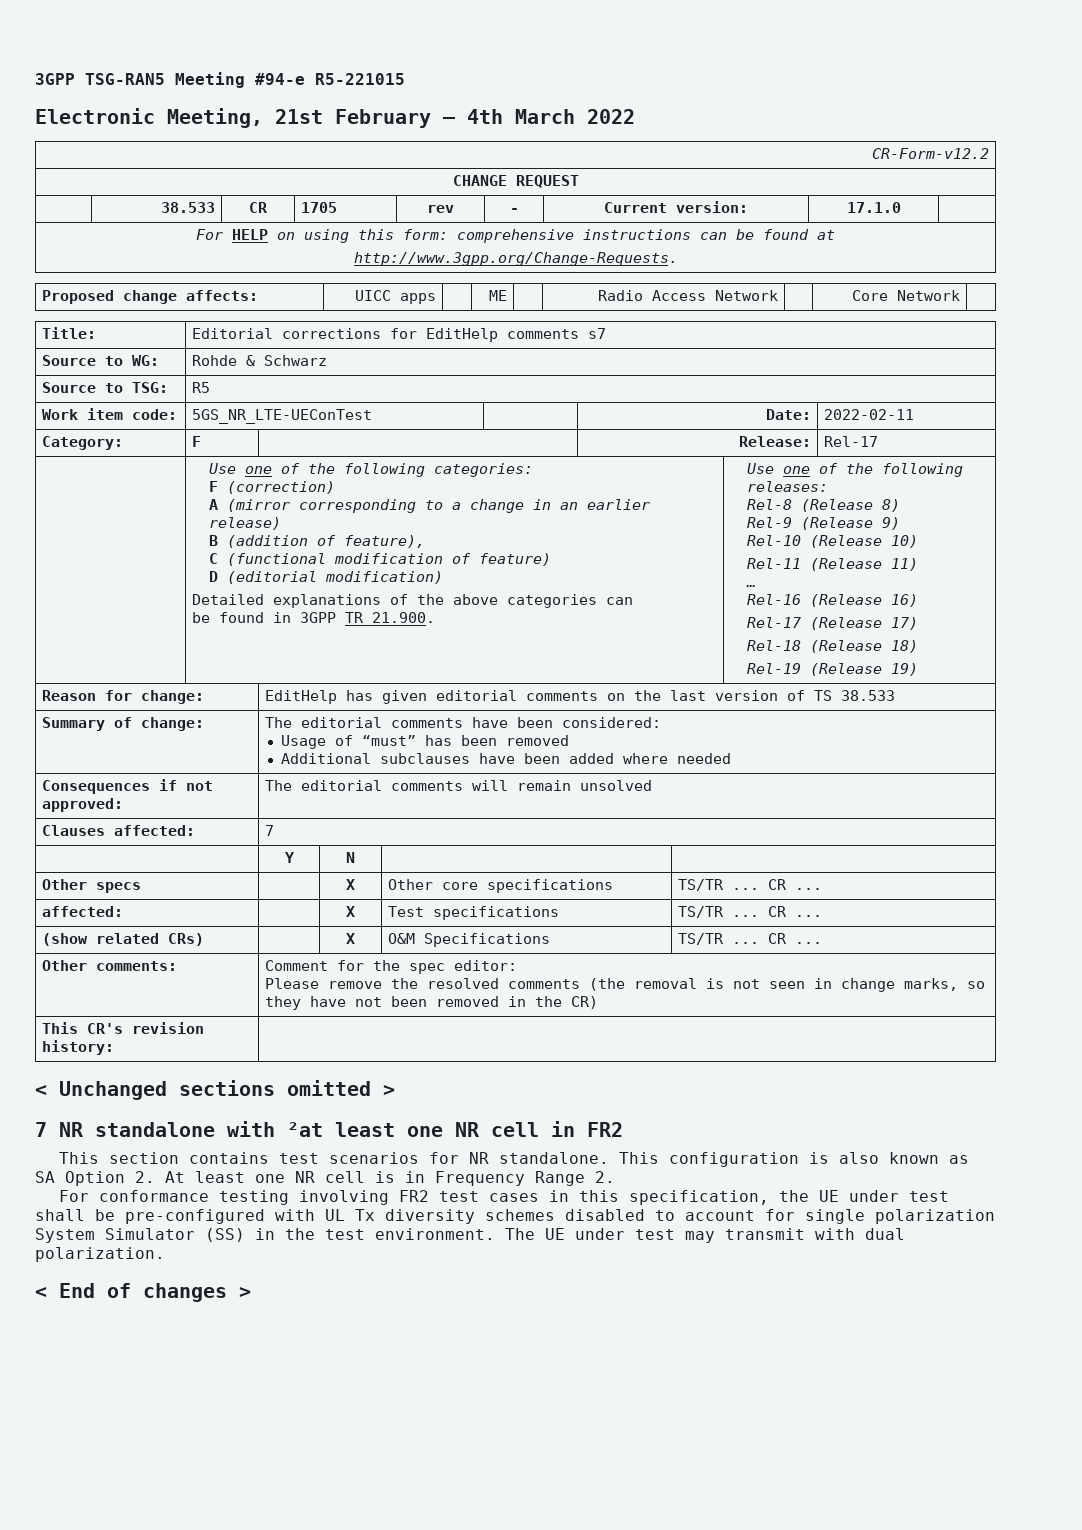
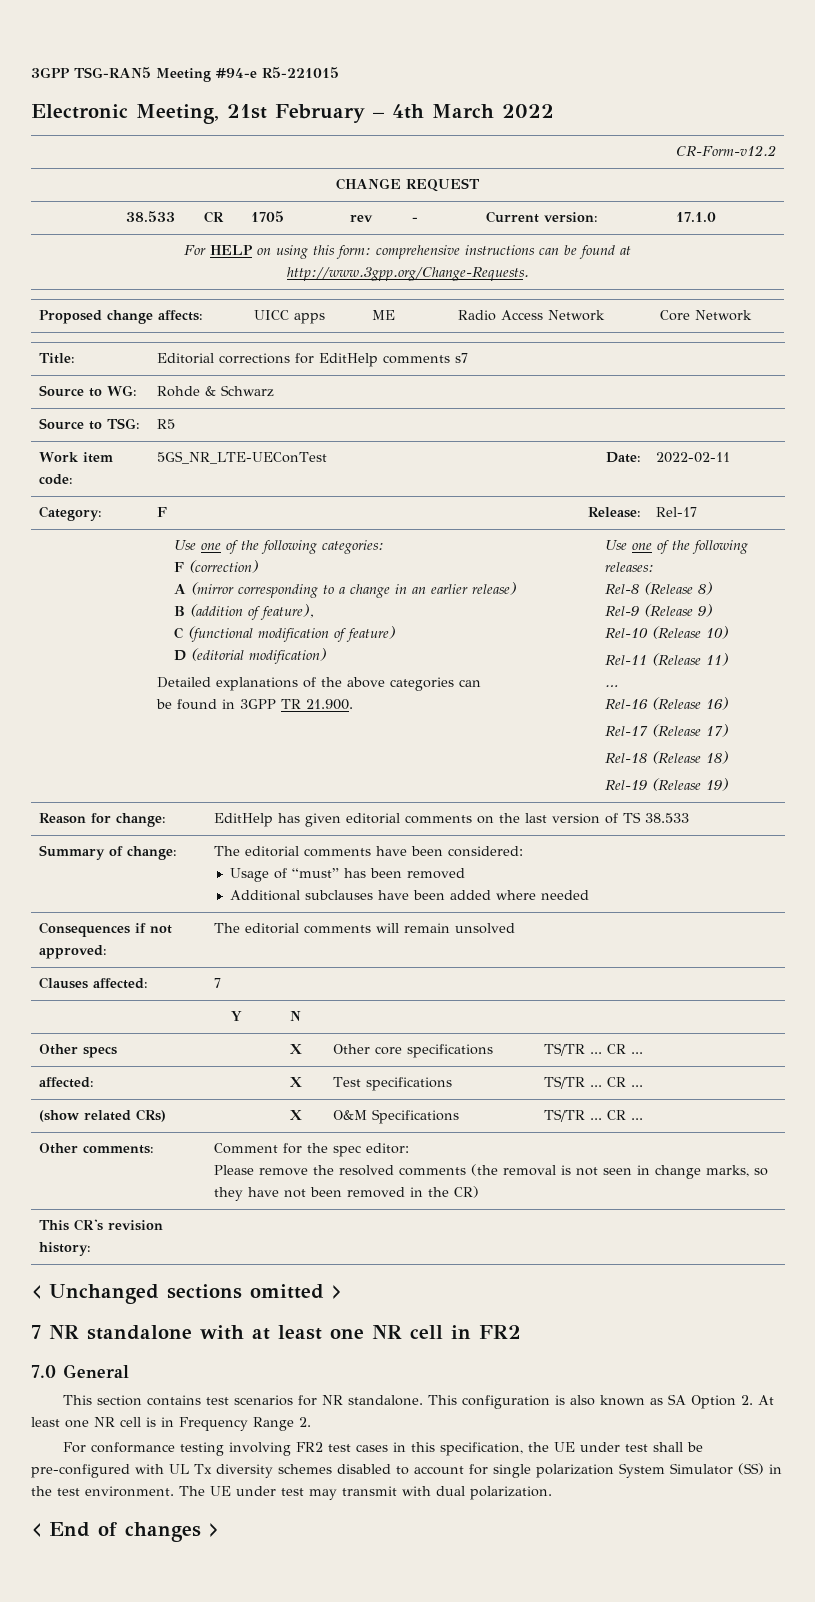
- 7 NR standalone with ²at least one NR cell in FR2
+ 7 NR standalone with at least one NR cell in FR2
+ 7.0 General

